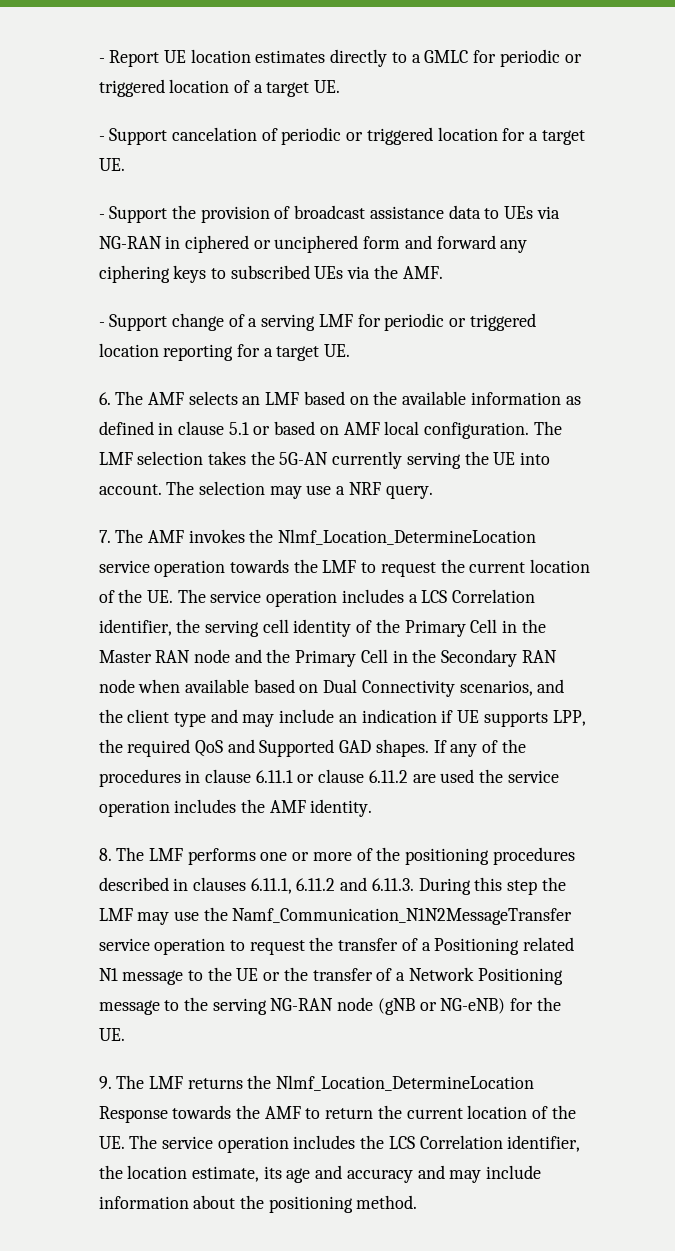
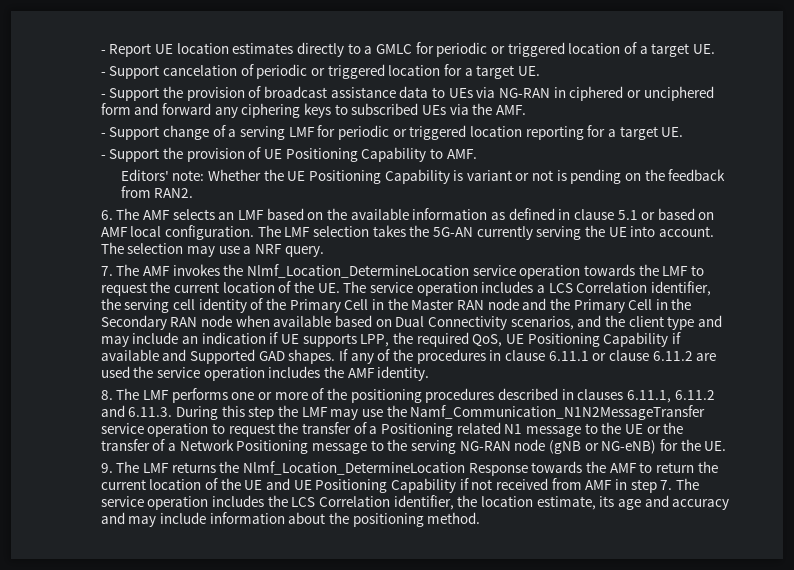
+ - Support the provision of UE Positioning Capability to AMF.
+ Editors' note: Whether the UE Positioning Capability is variant or not is pending on the feedback from RAN2.
- 7. The AMF invokes the Nlmf_Location_DetermineLocation service operation towards the LMF to request the current location of the UE. The service operation includes a LCS Correlation identifier, the serving cell identity of the Primary Cell in the Master RAN node and the Primary Cell in the Secondary RAN node when available based on Dual Connectivity scenarios, and the client type and may include an indication if UE supports LPP, the required QoS and Supported GAD shapes.
+ 7. The AMF invokes the Nlmf_Location_DetermineLocation service operation towards the LMF to request the current location of the UE. The service operation includes a LCS Correlation identifier, the serving cell identity of the Primary Cell in the Master RAN node and the Primary Cell in the Secondary RAN node when available based on Dual Connectivity scenarios, and the client type and may include an indication if UE supports LPP, the required QoS, UE Positioning Capability if available and Supported GAD shapes.
- 9. The LMF returns the Nlmf_Location_DetermineLocation Response towards the AMF to return the current location of the UE. The service operation includes the LCS Correlation identifier, the location estimate, its age and accuracy and may include information about the positioning method.
+ 9. The LMF returns the Nlmf_Location_DetermineLocation Response towards the AMF to return the current location of the UE and UE Positioning Capability if not received from AMF in step 7. The service operation includes the LCS Correlation identifier, the location estimate, its age and accuracy and may include information about the positioning method.

